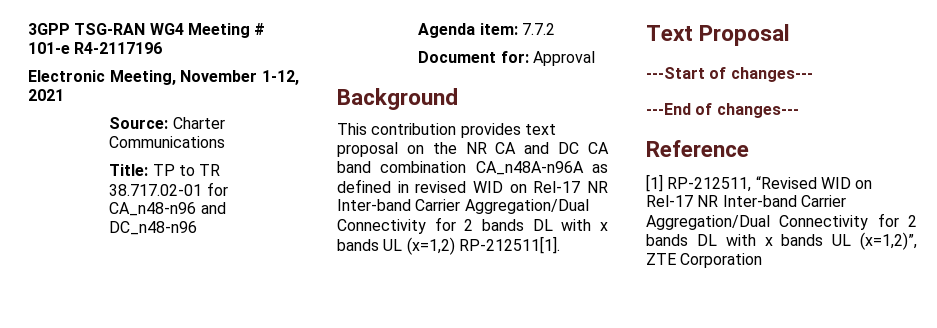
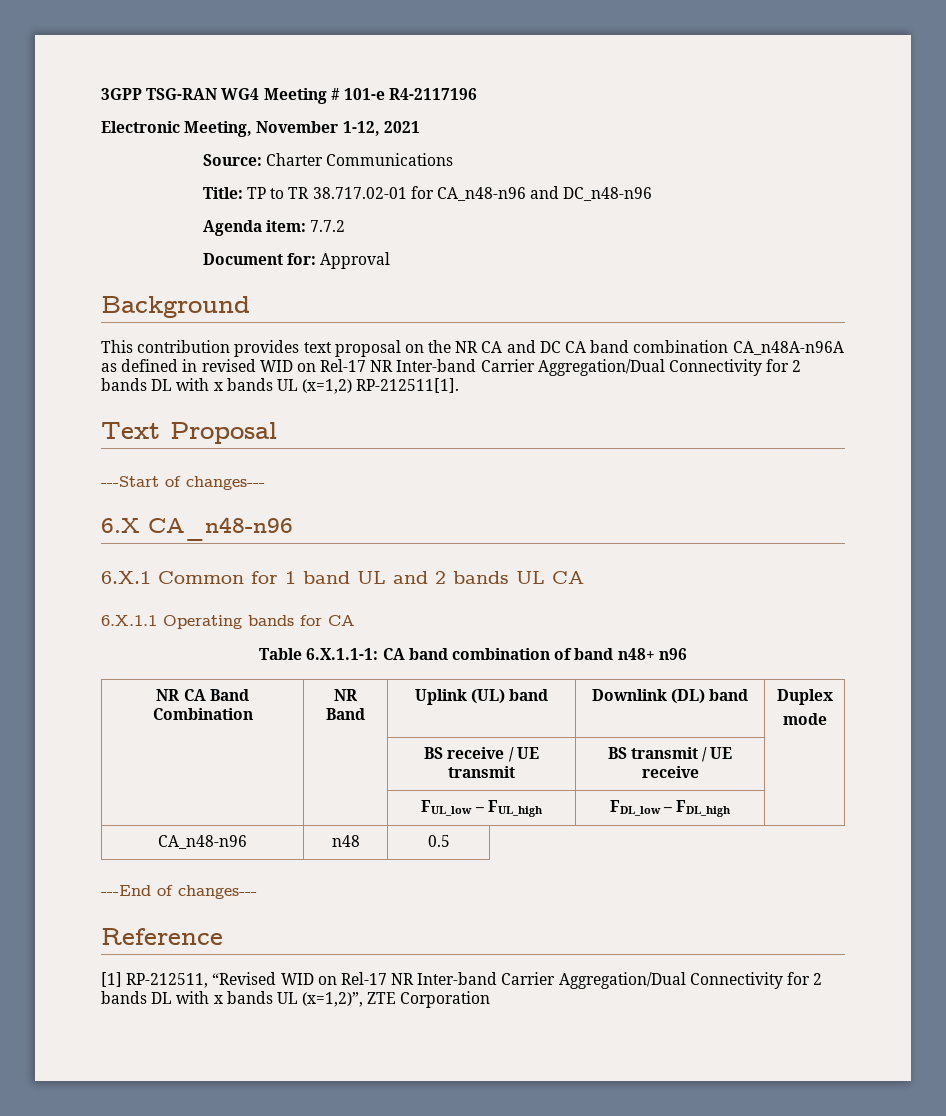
+ 6.X CA_n48-n96
+ 6.X.1 Common for 1 band UL and 2 bands UL CA
+ 6.X.1.1 Operating bands for CA
+ Table 6.X.1.1-1: CA band combination of band n48+ n96
+ NR CA Band Combination | NR Band | Uplink (UL) band | Downlink (DL) band | Duplex
+ mode
+ | | BS receive / UE transmit | BS transmit / UE receive |
+ | | FUL_low – FUL_high | FDL_low – FDL_high |
+ CA_n48-n96 | n48 | 0.5

